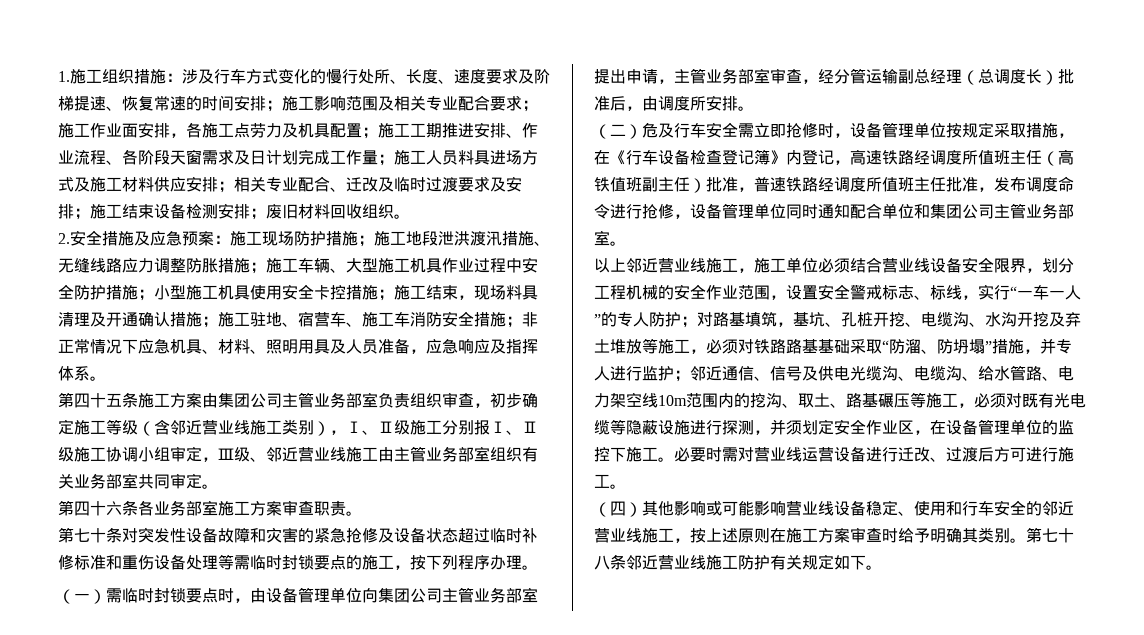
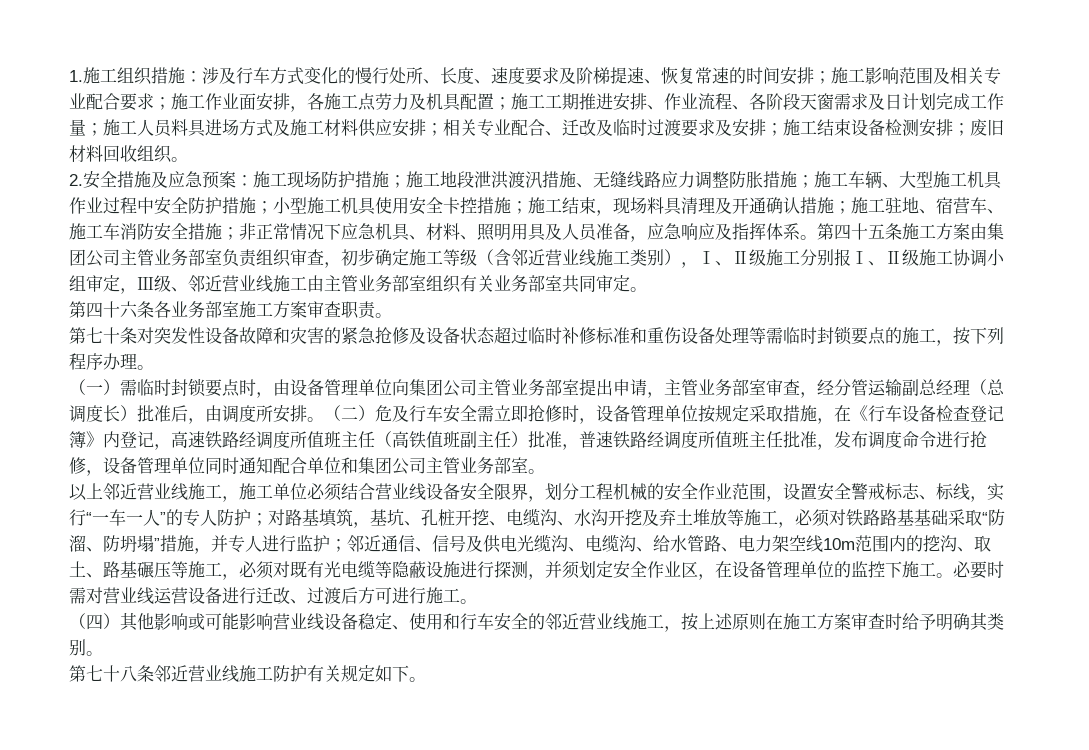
- 非正常情况下应急机具、材料、照明用具及人员准备，应急响应及指挥体系。
- 第四十五条施工方案由集团公司主管业务部室负责组织审查，初步确定施工等级（含邻近营业线施工类别），Ⅰ、Ⅱ级施工分别报Ⅰ、Ⅱ级施工协调小组审定，Ⅲ级、邻近营业线施工由主管业务部室组织有关业务部室共同审定。
+ 非正常情况下应急机具、材料、照明用具及人员准备，应急响应及指挥体系。第四十五条施工方案由集团公司主管业务部室负责组织审查，初步确定施工等级（含邻近营业线施工类别），Ⅰ、Ⅱ级施工分别报Ⅰ、Ⅱ级施工协调小组审定，Ⅲ级、邻近营业线施工由主管业务部室组织有关业务部室共同审定。
- （一）需临时封锁要点时，由设备管理单位向集团公司主管业务部室提出申请，主管业务部室审查，经分管运输副总经理（总调度长）批准后，由调度所安排。
- （二）危及行车安全需立即抢修时，设备管理单位按规定采取措施，在《行车设备检查登记簿》内登记，高速铁路经调度所值班主任（高铁值班副主任）批准，普速铁路经调度所值班主任批准，发布调度命令进行抢修，设备管理单位同时通知配合单位和集团公司主管业务部室。
+ （一）需临时封锁要点时，由设备管理单位向集团公司主管业务部室提出申请，主管业务部室审查，经分管运输副总经理（总调度长）批准后，由调度所安排。（二）危及行车安全需立即抢修时，设备管理单位按规定采取措施，在《行车设备检查登记簿》内登记，高速铁路经调度所值班主任（高铁值班副主任）批准，普速铁路经调度所值班主任批准，发布调度命令进行抢修，设备管理单位同时通知配合单位和集团公司主管业务部室。
- （四）其他影响或可能影响营业线设备稳定、使用和行车安全的邻近营业线施工，按上述原则在施工方案审查时给予明确其类别。第七十八条邻近营业线施工防护有关规定如下。
+ （四）其他影响或可能影响营业线设备稳定、使用和行车安全的邻近营业线施工，按上述原则在施工方案审查时给予明确其类别。
+ 第七十八条邻近营业线施工防护有关规定如下。

